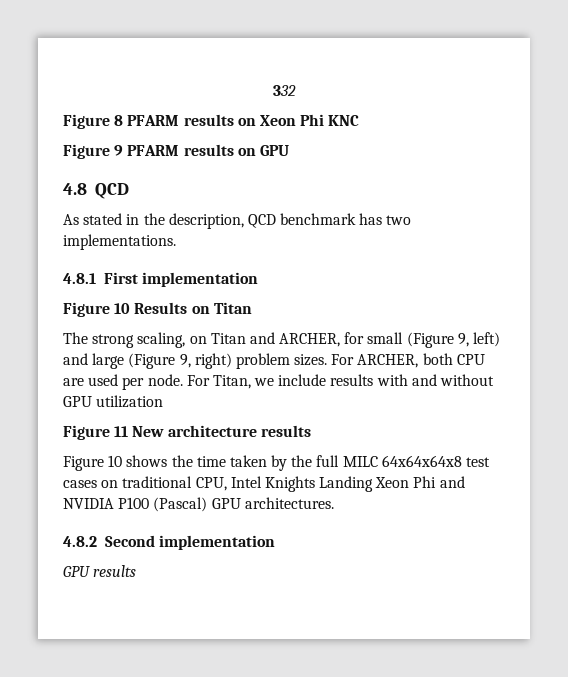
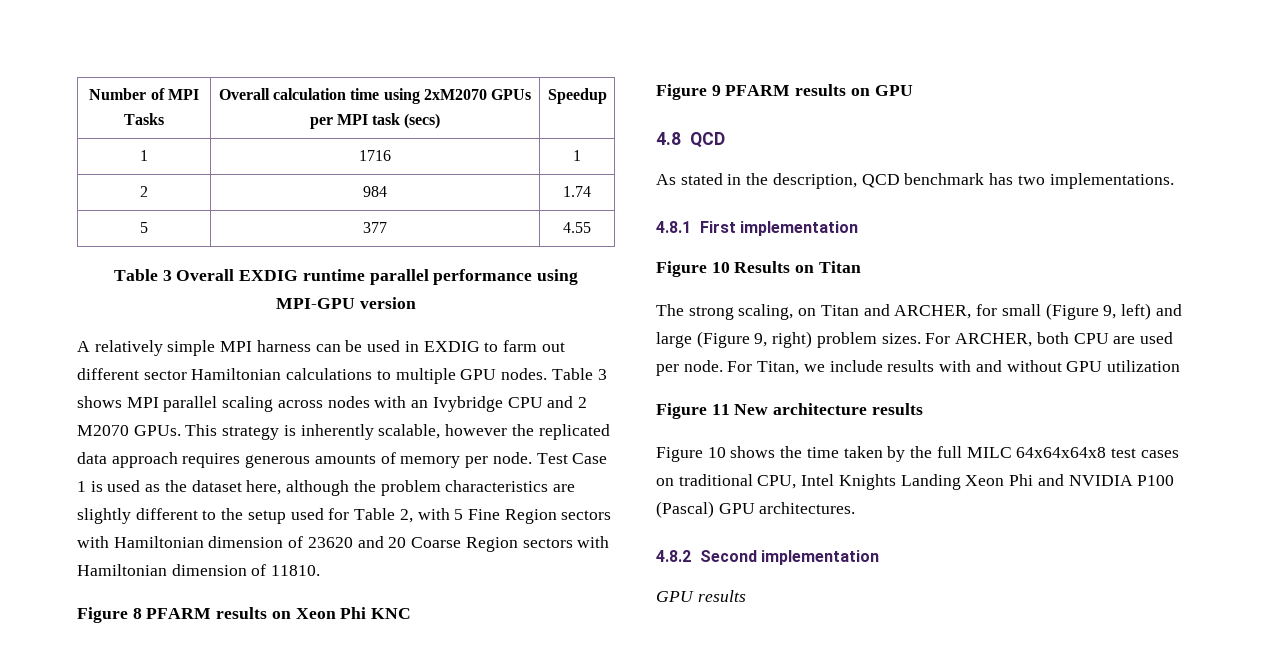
- 332
+ Number of MPI Tasks | Overall calculation time using 2xM2070 GPUs per MPI task (secs) | Speedup
+ 1 | 1716 | 1
+ 2 | 984 | 1.74
+ 5 | 377 | 4.55
+ Table 3 Overall EXDIG runtime parallel performance using MPI-GPU version
+ A relatively simple MPI harness can be used in EXDIG to farm out different sector Hamiltonian calculations to multiple GPU nodes. Table 3 shows MPI parallel scaling across nodes with an Ivybridge CPU and 2 M2070 GPUs. This strategy is inherently scalable, however the replicated data approach requires generous amounts of memory per node. Test Case 1 is used as the dataset here, although the problem characteristics are slightly different to the setup used for Table 2, with 5 Fine Region sectors with Hamiltonian dimension of 23620 and 20 Coarse Region sectors with Hamiltonian dimension of 11810.

